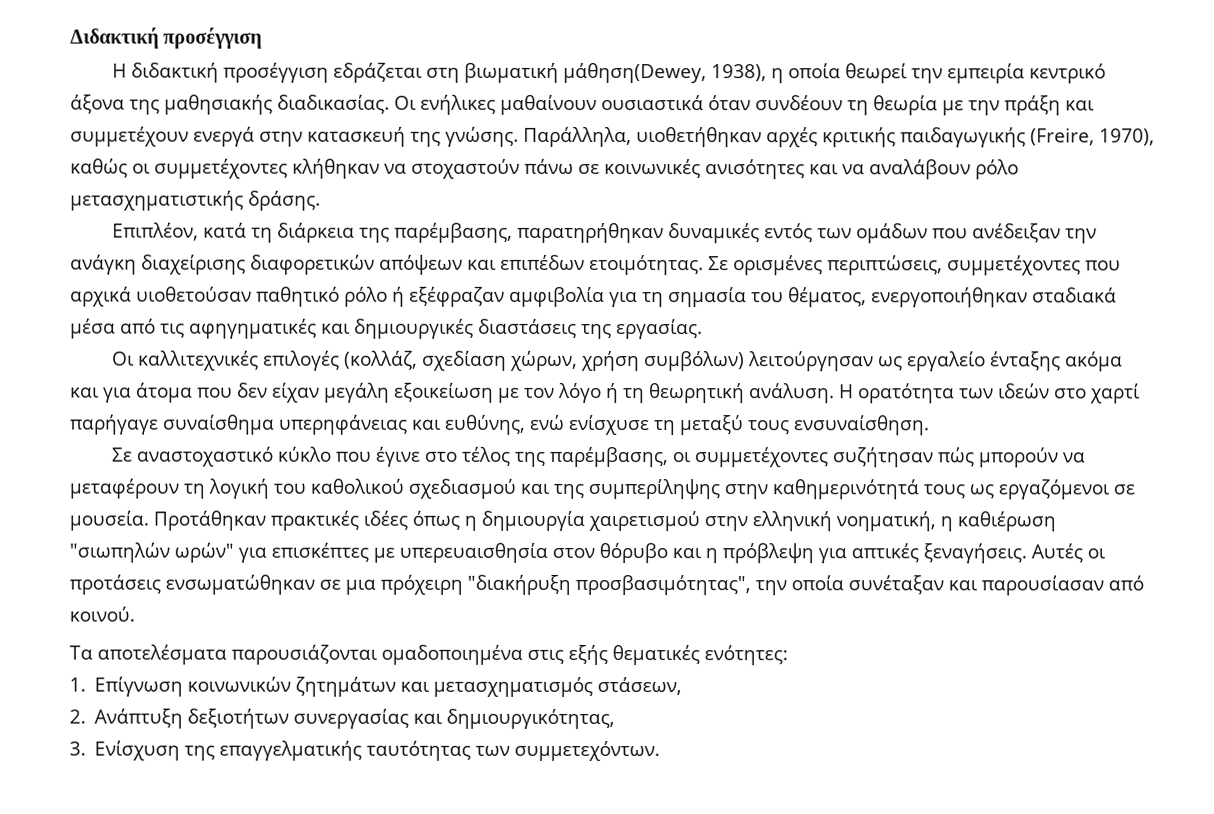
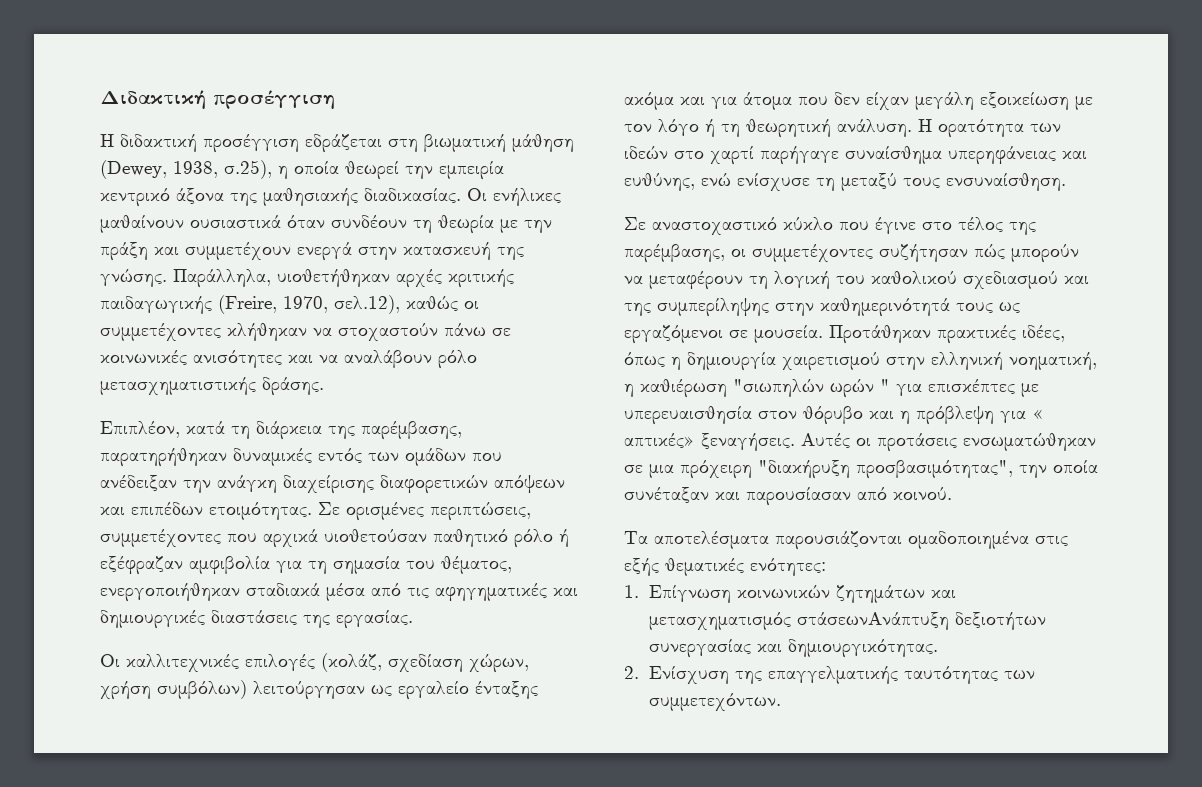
- Η διδακτική προσέγγιση εδράζεται στη βιωματική μάθηση(Dewey, 1938), η οποία θεωρεί την εμπειρία κεντρικό άξονα της μαθησιακής διαδικασίας.
+ Η διδακτική προσέγγιση εδράζεται στη βιωματική μάθηση (Dewey, 1938, σ.25), η οποία θεωρεί την εμπειρία κεντρικό άξονα της μαθησιακής διαδικασίας.
- Παράλληλα, υιοθετήθηκαν αρχές κριτικής παιδαγωγικής (Freire, 1970), καθώς οι συμμετέχοντες κλήθηκαν να στοχαστούν πάνω σε κοινωνικές ανισότητες και να αναλάβουν ρόλο μετασχηματιστικής δράσης.
+ Παράλληλα, υιοθετήθηκαν αρχές κριτικής παιδαγωγικής (Freire, 1970, σελ.12), καθώς οι συμμετέχοντες κλήθηκαν να στοχαστούν πάνω σε κοινωνικές ανισότητες και να αναλάβουν ρόλο μετασχηματιστικής δράσης.
- Οι καλλιτεχνικές επιλογές (κολλάζ, σχεδίαση χώρων, χρήση συμβόλων) λειτούργησαν ως εργαλείο ένταξης ακόμα και για άτομα που δεν είχαν μεγάλη εξοικείωση με τον λόγο ή τη θεωρητική ανάλυση.
+ Οι καλλιτεχνικές επιλογές (κολάζ, σχεδίαση χώρων, χρήση συμβόλων) λειτούργησαν ως εργαλείο ένταξης ακόμα και για άτομα που δεν είχαν μεγάλη εξοικείωση με τον λόγο ή τη θεωρητική ανάλυση.
- Προτάθηκαν πρακτικές ιδέες όπως η δημιουργία χαιρετισμού στην ελληνική νοηματική, η καθιέρωση "σιωπηλών ωρών" για επισκέπτες με υπερευαισθησία στον θόρυβο και η πρόβλεψη για απτικές ξεναγήσεις.
+ Προτάθηκαν πρακτικές ιδέες, όπως η δημιουργία χαιρετισμού στην ελληνική νοηματική, η καθιέρωση "σιωπηλών ωρών " για επισκέπτες με υπερευαισθησία στον θόρυβο και η πρόβλεψη για « απτικές» ξεναγήσεις.
- 1. Επίγνωση κοινωνικών ζητημάτων και μετασχηματισμός στάσεων,
- 2. Ανάπτυξη δεξιοτήτων συνεργασίας και δημιουργικότητας,
- 3. Ενίσχυση της επαγγελματικής ταυτότητας των συμμετεχόντων.
+ 1. Επίγνωση κοινωνικών ζητημάτων και μετασχηματισμός στάσεωνΑνάπτυξη δεξιοτήτων συνεργασίας και δημιουργικότητας.
+ 2. Ενίσχυση της επαγγελματικής ταυτότητας των συμμετεχόντων.

